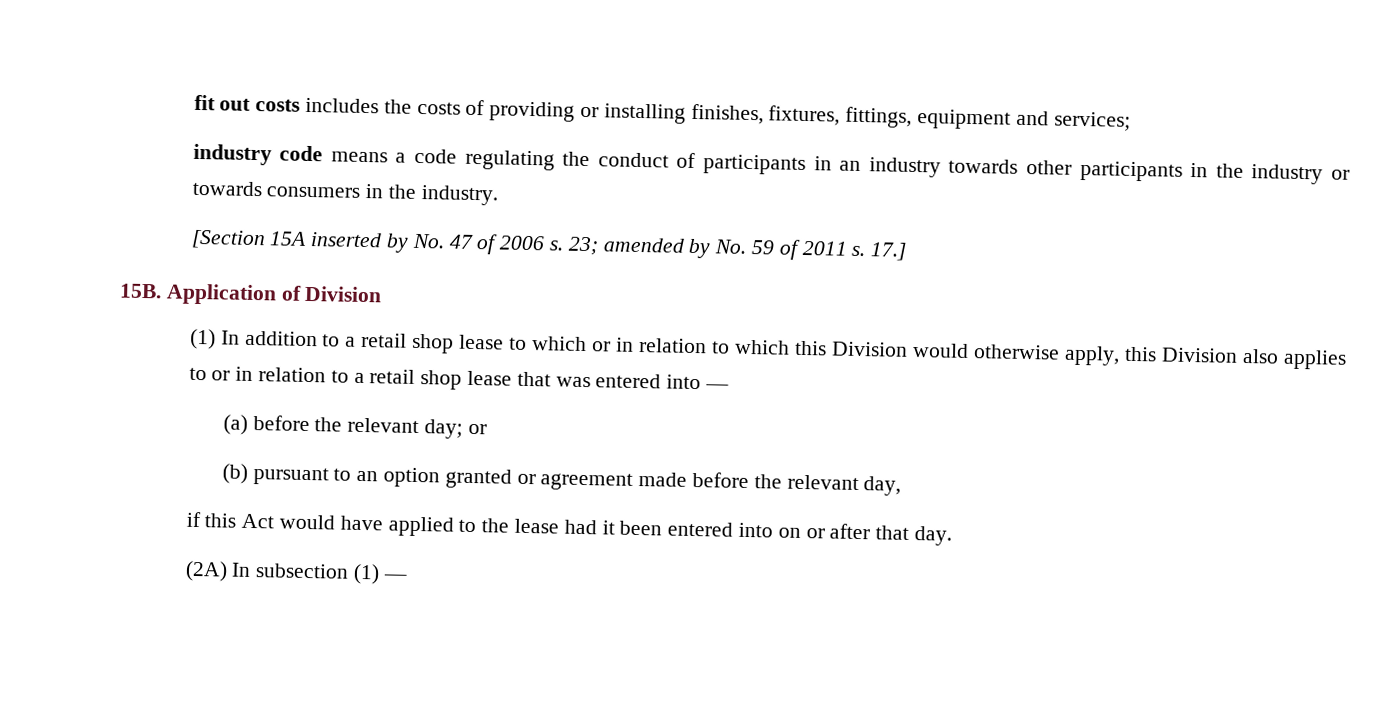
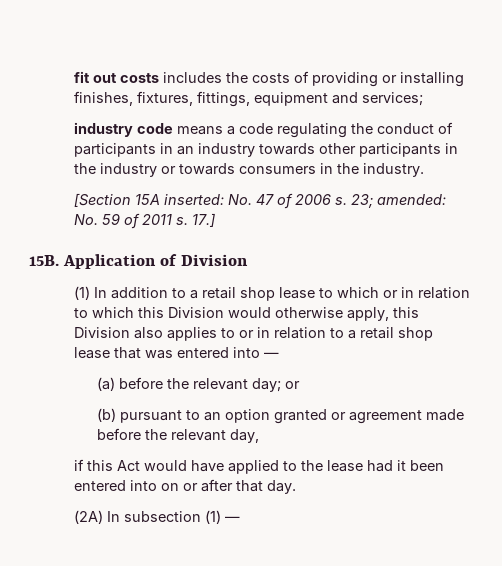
- [Section 15A inserted by No. 47 of 2006 s.
+ [Section 15A inserted: No. 47 of 2006 s.
- 23; amended by No. 59 of 2011 s.
+ 23; amended: No. 59 of 2011 s.

